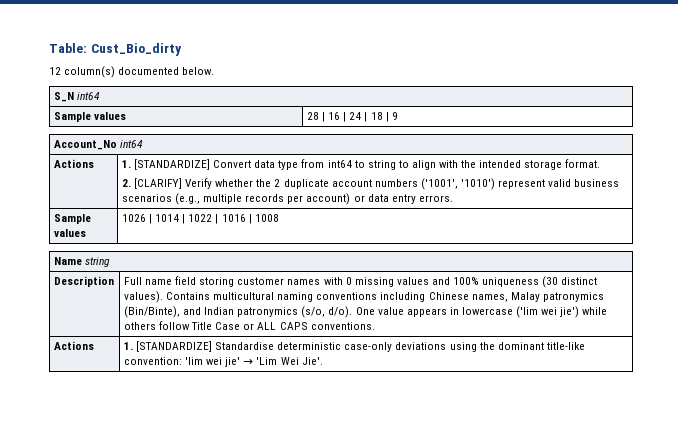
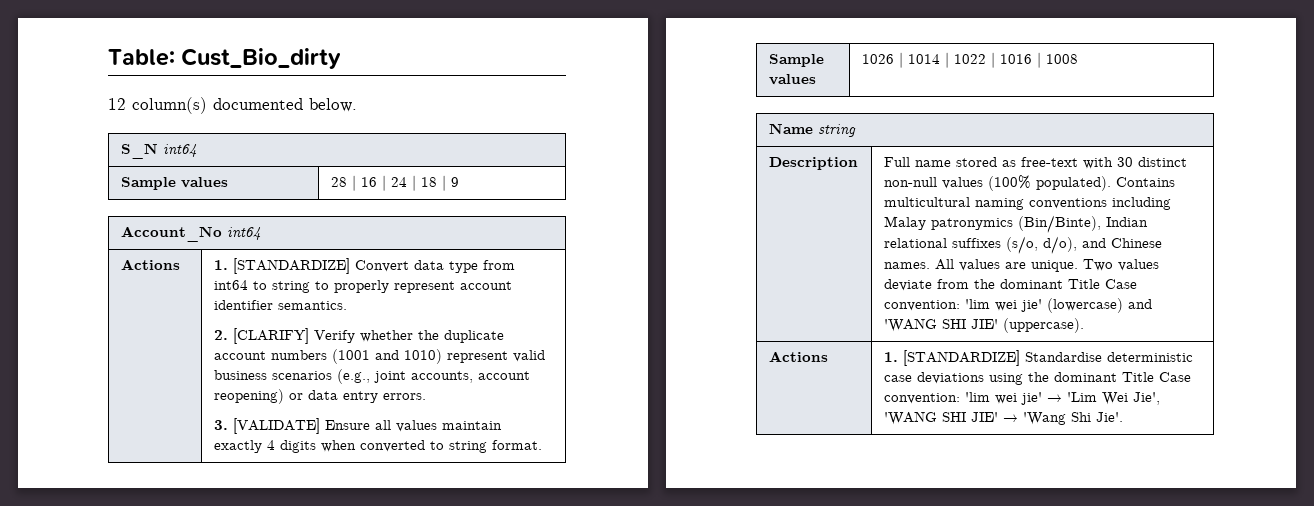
- 1. [STANDARDIZE] Convert data type from int64 to string to align with the intended storage format.
+ 1. [STANDARDIZE] Convert data type from int64 to string to properly represent account identifier semantics.
- 2. [CLARIFY] Verify whether the 2 duplicate account numbers ('1001', '1010') represent valid business scenarios (e.g., multiple records per account) or data entry errors.
+ 2. [CLARIFY] Verify whether the duplicate account numbers (1001 and 1010) represent valid business scenarios (e.g., joint accounts, account reopening) or data entry errors.
+ 3. [VALIDATE] Ensure all values maintain exactly 4 digits when converted to string format.
- Full name field storing customer names with 0 missing values and 100% uniqueness (30 distinct values).
+ Full name stored as free-text with 30 distinct non-null values (100% populated).
- Contains multicultural naming conventions including Chinese names, Malay patronymics (Bin/Binte), and Indian patronymics (s/o, d/o). One value appears in lowercase ('lim wei jie') while others follow Title Case or ALL CAPS conventions.
+ Contains multicultural naming conventions including Malay patronymics (Bin/Binte), Indian relational suffixes (s/o, d/o), and Chinese names. All values are unique. Two values deviate from the dominant Title Case convention: 'lim wei jie' (lowercase) and 'WANG SHI JIE' (uppercase).
- Actions | 1. [STANDARDIZE] Standardise deterministic case-only deviations using the dominant title-like convention: 'lim wei jie' → 'Lim Wei Jie'.
+ Actions | 1. [STANDARDIZE] Standardise deterministic case deviations using the dominant Title Case convention: 'lim wei jie' → 'Lim Wei Jie', 'WANG SHI JIE' → 'Wang Shi Jie'.

